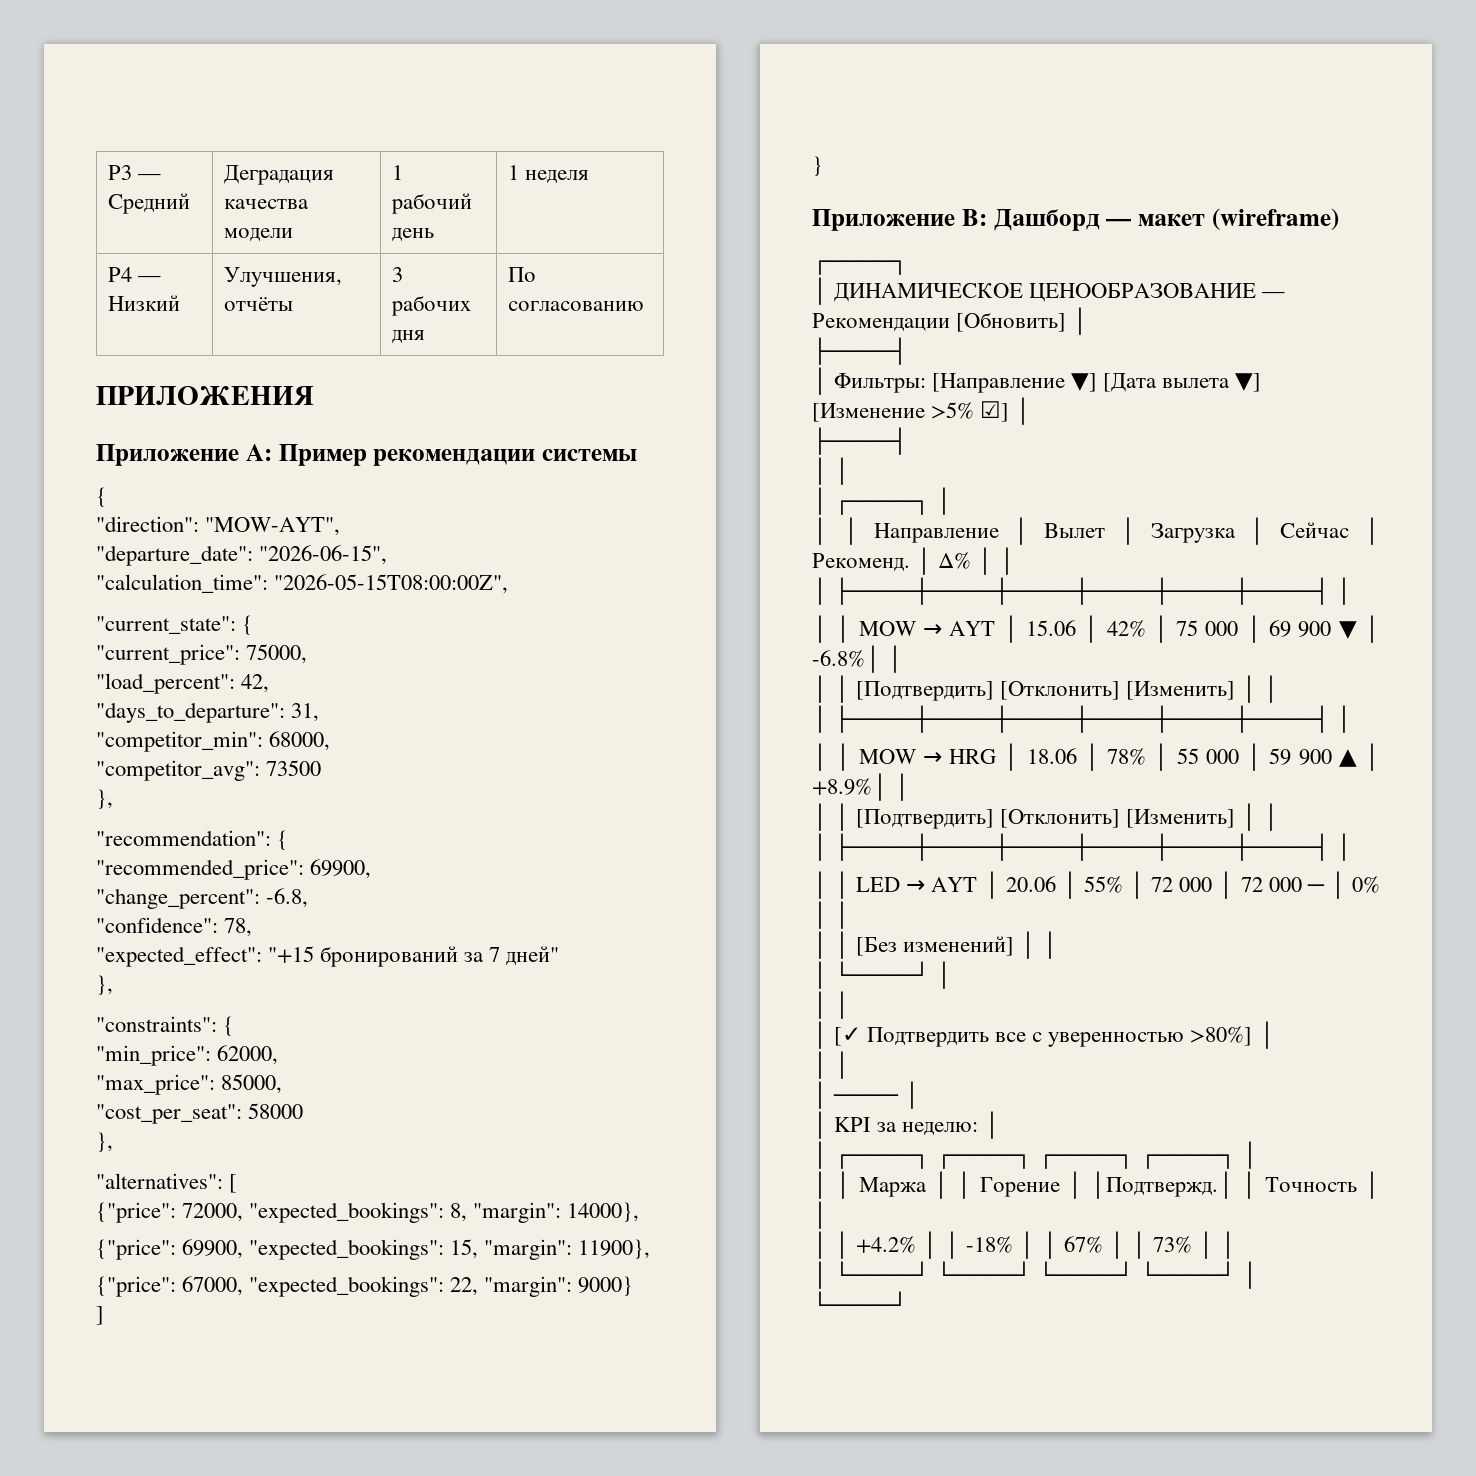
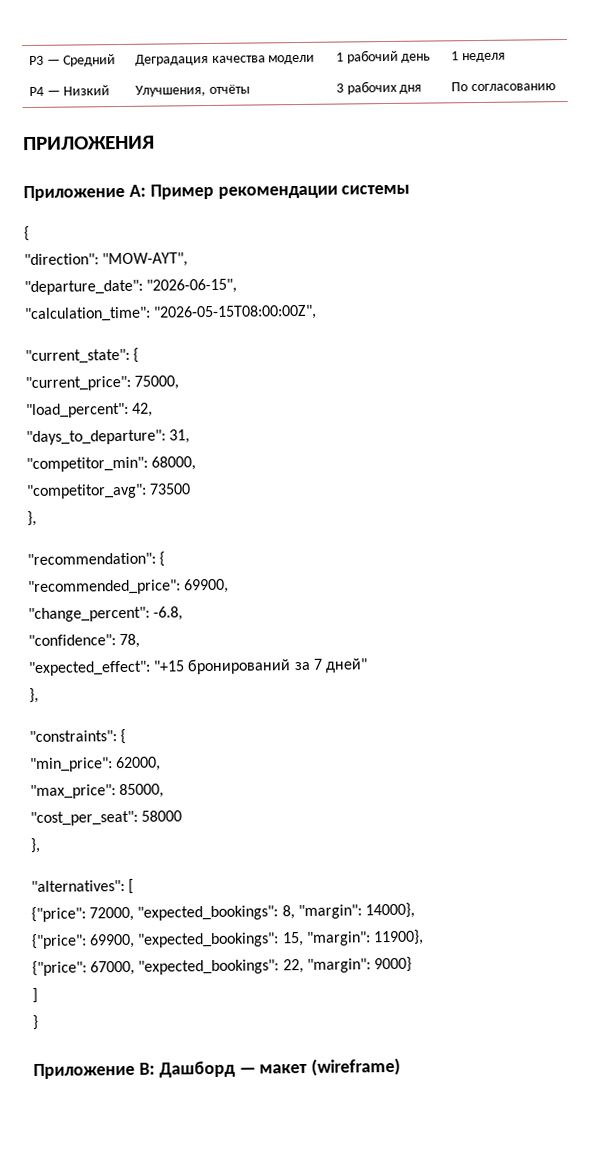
  Приложение B: Дашборд — макет (wireframe)
- ┌────┐
- │ ДИНАМИЧЕСКОЕ ЦЕНООБРАЗОВАНИЕ — Рекомендации [Обновить] │
- ├────┤
- │ Фильтры: [Направление ▼] [Дата вылета ▼] [Изменение >5% ☑] │
- ├────┤
- │ │
- │ ┌────┐ │
- │ │ Направление │ Вылет │ Загрузка │ Сейчас │ Рекоменд. │ Δ% │ │
- │ ├────┼────┼────┼────┼────┼────┤ │
- │ │ MOW → AYT │ 15.06 │ 42% │ 75 000 │ 69 900 ▼ │ -6.8%│ │
- │ │ [Подтвердить] [Отклонить] [Изменить] │ │
- │ ├────┼────┼────┼────┼────┼────┤ │
- │ │ MOW → HRG │ 18.06 │ 78% │ 55 000 │ 59 900 ▲ │ +8.9%│ │
- │ │ [Подтвердить] [Отклонить] [Изменить] │ │
- │ ├────┼────┼────┼────┼────┼────┤ │
- │ │ LED → AYT │ 20.06 │ 55% │ 72 000 │ 72 000 ─ │ 0% │ │
- │ │ [Без изменений] │ │
- │ └────┘ │
- │ │
- │ [✓ Подтвердить все с уверенностью >80%] │
- │ │
- │ ──── │
- │ KPI за неделю: │
- │ ┌────┐ ┌────┐ ┌────┐ ┌────┐ │
- │ │ Маржа │ │ Горение │ │Подтвержд.│ │ Точность │ │
- │ │ +4.2% │ │ -18% │ │ 67% │ │ 73% │ │
- │ └────┘ └────┘ └────┘ └────┘ │
- └────┘

